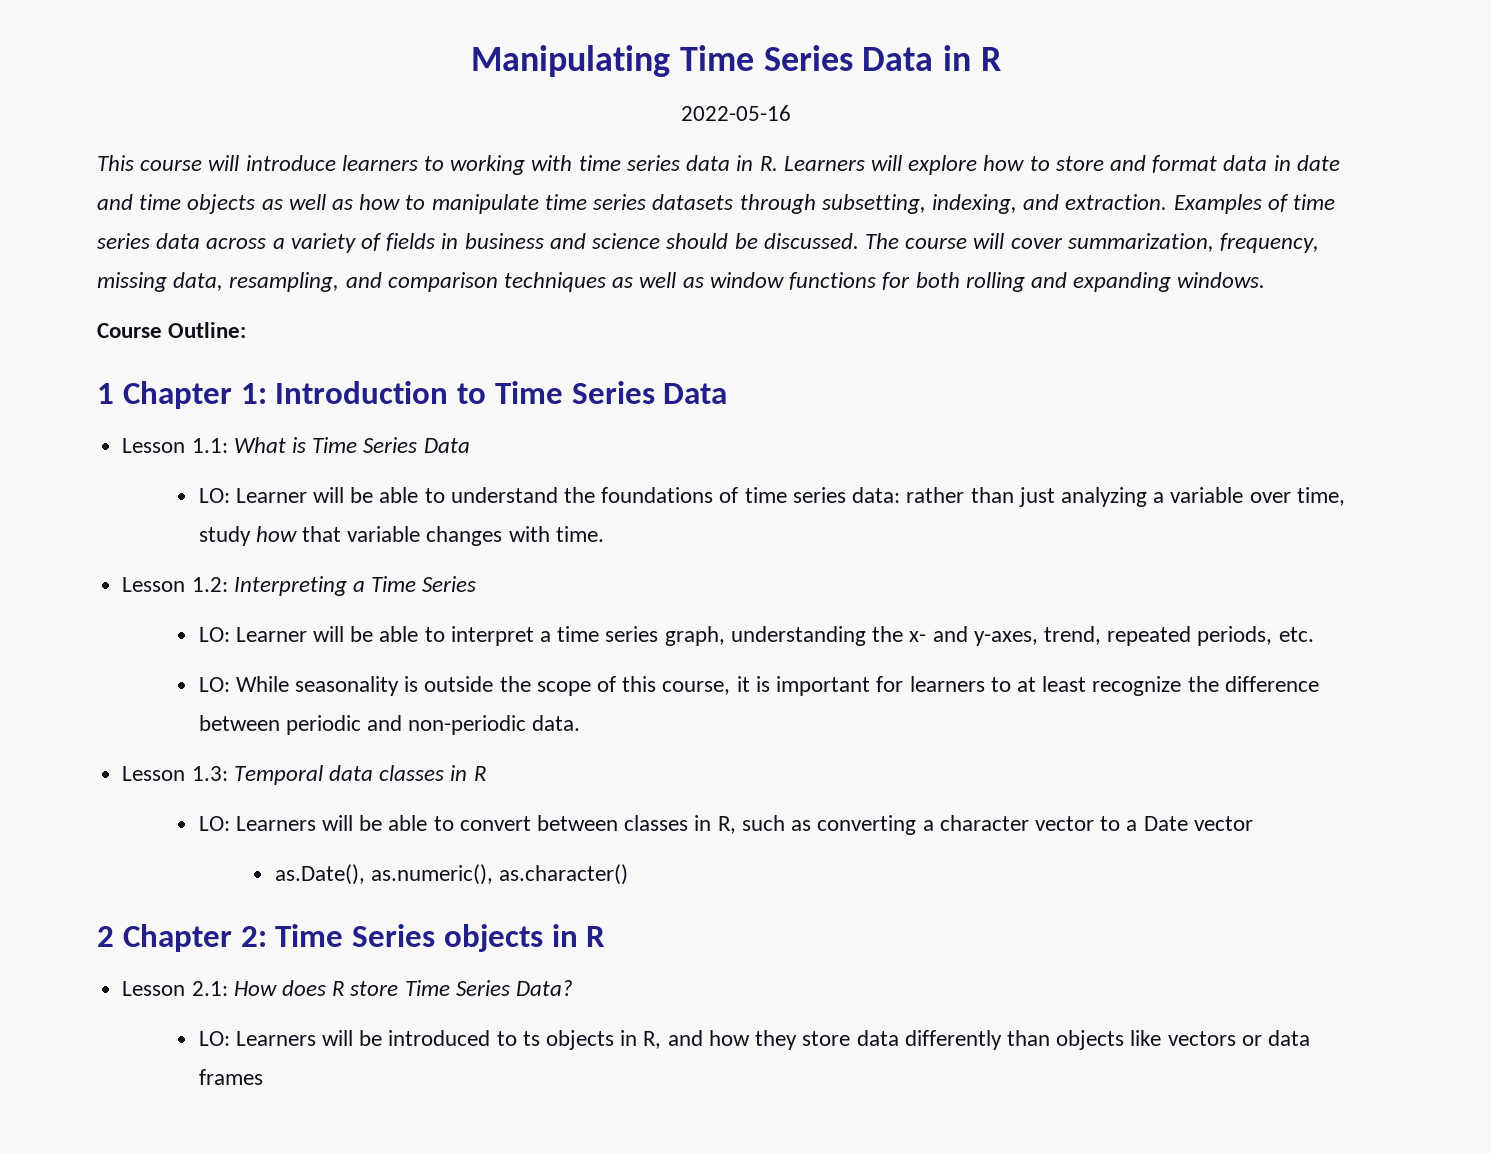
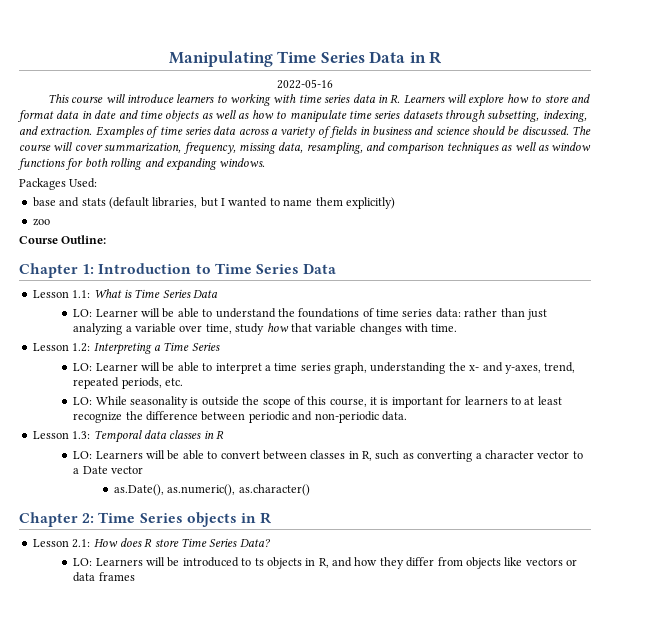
+ Packages Used:
+ base and stats (default libraries, but I wanted to name them explicitly)
+ zoo
- 1 Chapter 1: Introduction to Time Series Data
+ Chapter 1: Introduction to Time Series Data
- 2 Chapter 2: Time Series objects in R
+ Chapter 2: Time Series objects in R
- LO: Learners will be introduced to ts objects in R, and how they store data differently than objects like vectors or data frames
+ LO: Learners will be introduced to ts objects in R, and how they differ from objects like vectors or data frames

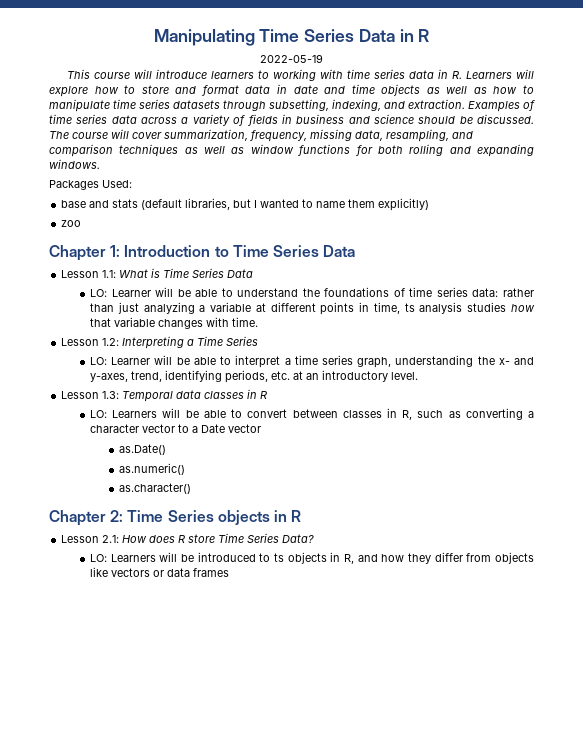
- 2022-05-16
+ 2022-05-19
- Course Outline:
- LO: Learner will be able to understand the foundations of time series data: rather than just analyzing a variable over time, study how that variable changes with time.
+ LO: Learner will be able to understand the foundations of time series data: rather than just analyzing a variable at different points in time, ts analysis studies how that variable changes with time.
- LO: Learner will be able to interpret a time series graph, understanding the x- and y-axes, trend, repeated periods, etc.
- LO: While seasonality is outside the scope of this course, it is important for learners to at least recognize the difference between periodic and non-periodic data.
+ LO: Learner will be able to interpret a time series graph, understanding the x- and y-axes, trend, identifying periods, etc. at an introductory level.
- as.Date(), as.numeric(), as.character()
+ as.Date()
+ as.numeric()
+ as.character()

